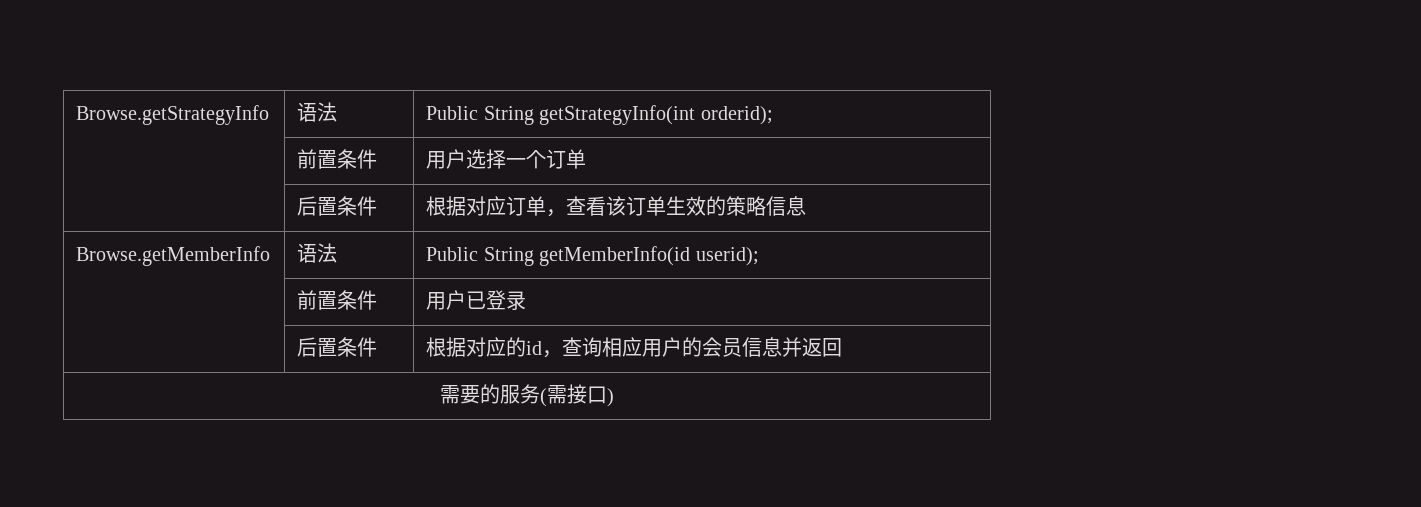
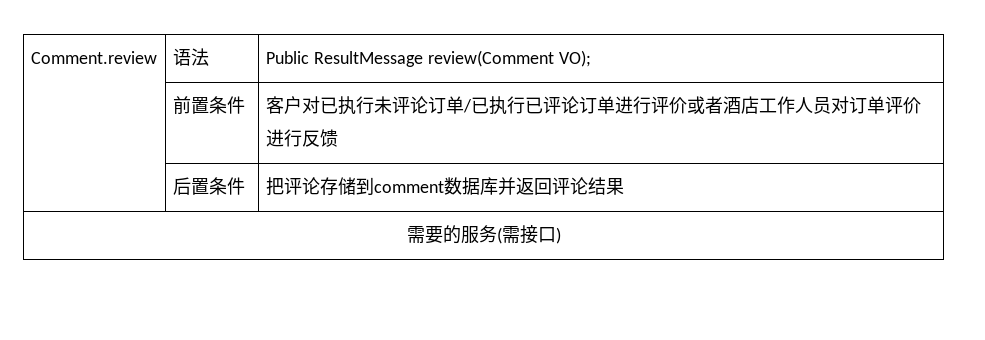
- Browse.getStrategyInfo | 语法 | Public String getStrategyInfo(int orderid);
- | 前置条件 | 用户选择一个订单
- | 后置条件 | 根据对应订单，查看该订单生效的策略信息
- Browse.getMemberInfo | 语法 | Public String getMemberInfo(id userid);
- | 前置条件 | 用户已登录
- | 后置条件 | 根据对应的id，查询相应用户的会员信息并返回
+ Comment.review | 语法 | Public ResultMessage review(Comment VO);
+ | 前置条件 | 客户对已执行未评论订单/已执行已评论订单进行评价或者酒店工作人员对订单评价进行反馈
+ | 后置条件 | 把评论存储到comment数据库并返回评论结果

